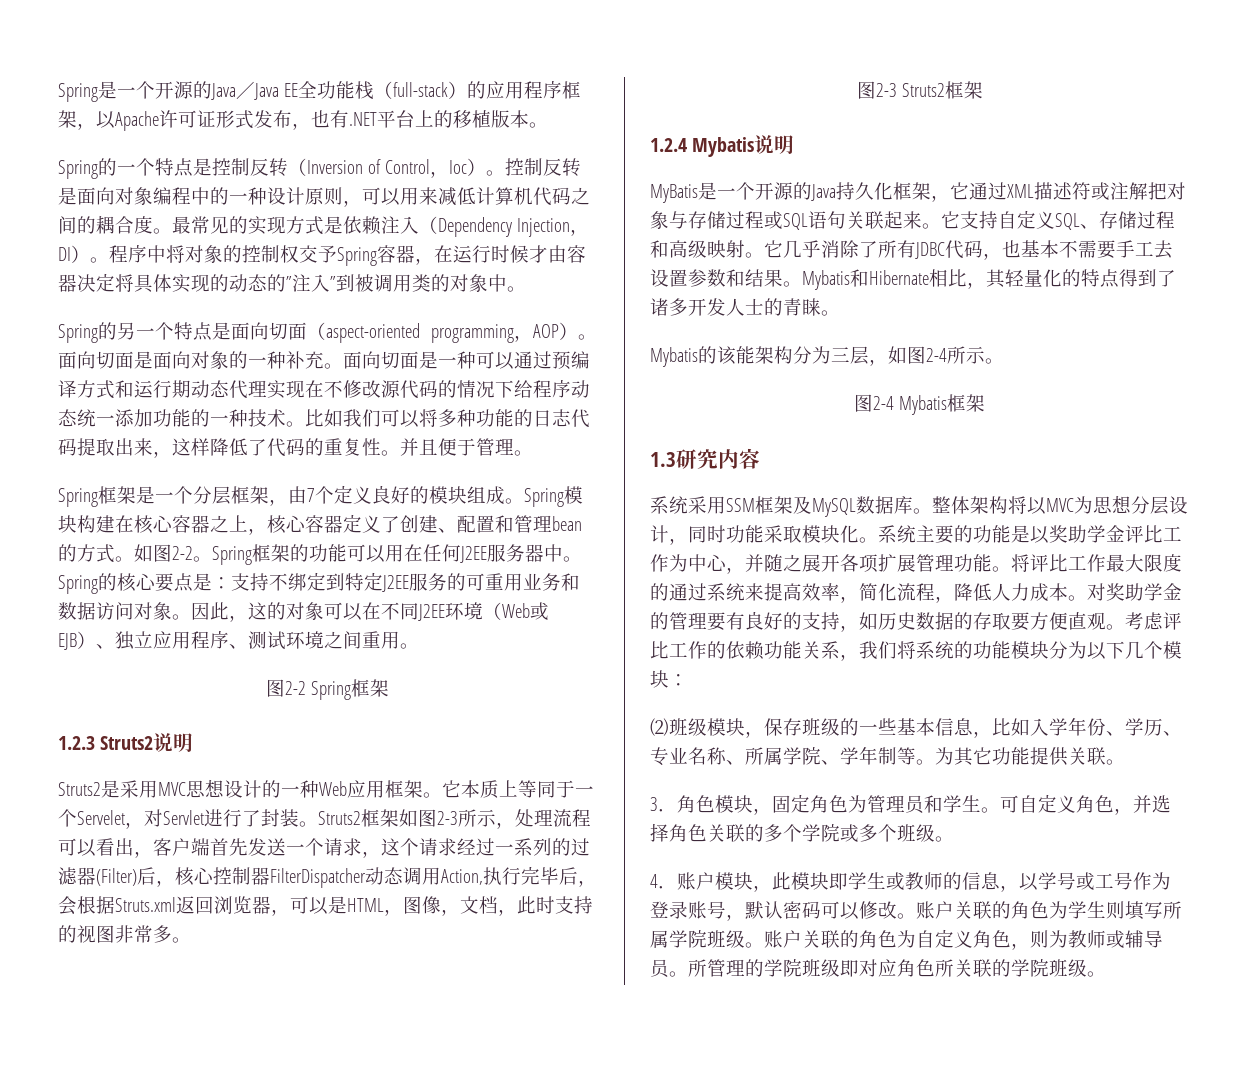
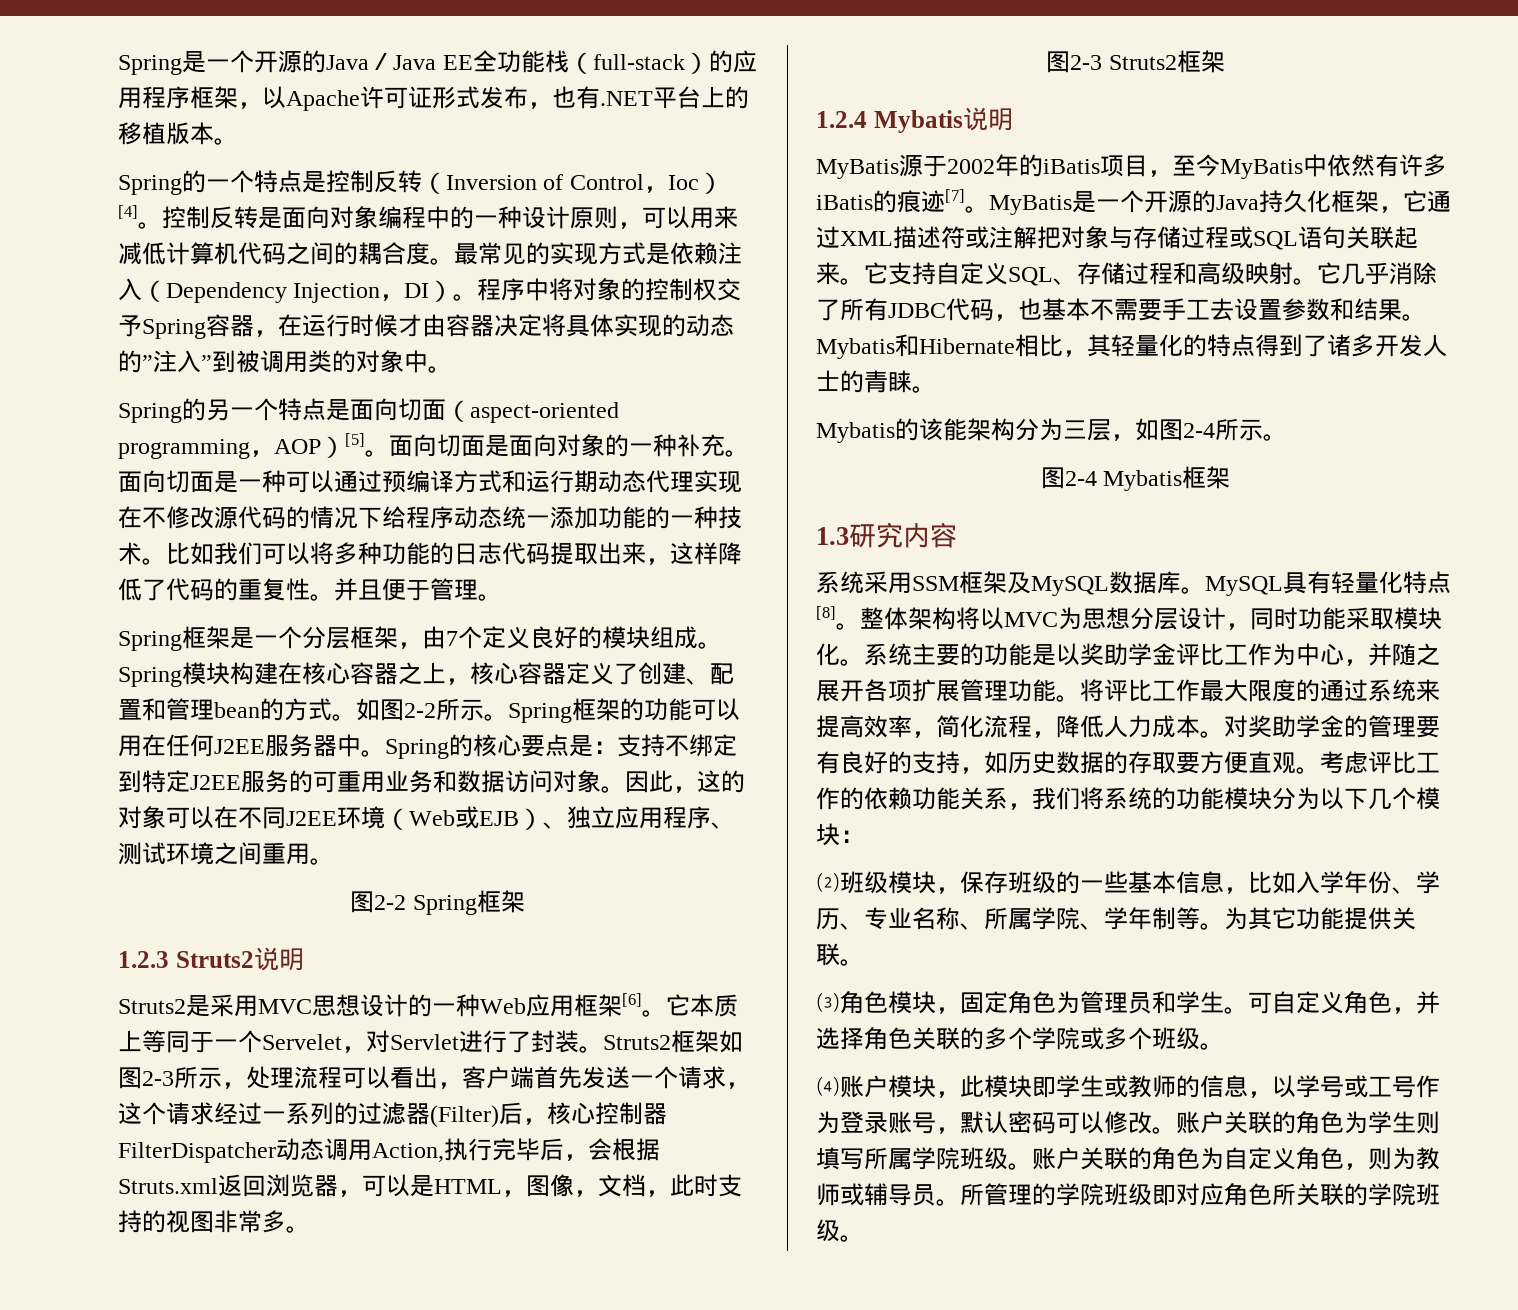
- Spring的一个特点是控制反转（Inversion of Control，Ioc）。
+ Spring的一个特点是控制反转（Inversion of Control，Ioc）[4]。
- Spring的另一个特点是面向切面（aspect-oriented programming，AOP）。
+ Spring的另一个特点是面向切面（aspect-oriented programming，AOP）[5]。
- 如图2-2。
+ 如图2-2所示。
- Struts2是采用MVC思想设计的一种Web应用框架。
+ Struts2是采用MVC思想设计的一种Web应用框架[6]。
- MyBatis是一个开源的Java持久化框架，它通过XML描述符或注解把对象与存储过程或SQL语句关联起来。
+ MyBatis源于2002年的iBatis项目，至今MyBatis中依然有许多iBatis的痕迹[7]。MyBatis是一个开源的Java持久化框架，它通过XML描述符或注解把对象与存储过程或SQL语句关联起来。
+ MySQL具有轻量化特点[8]。
- 3．角色模块，固定角色为管理员和学生。
+ ⑶角色模块，固定角色为管理员和学生。
- 4．账户模块，此模块即学生或教师的信息，以学号或工号作为登录账号，默认密码可以修改。
+ ⑷账户模块，此模块即学生或教师的信息，以学号或工号作为登录账号，默认密码可以修改。

